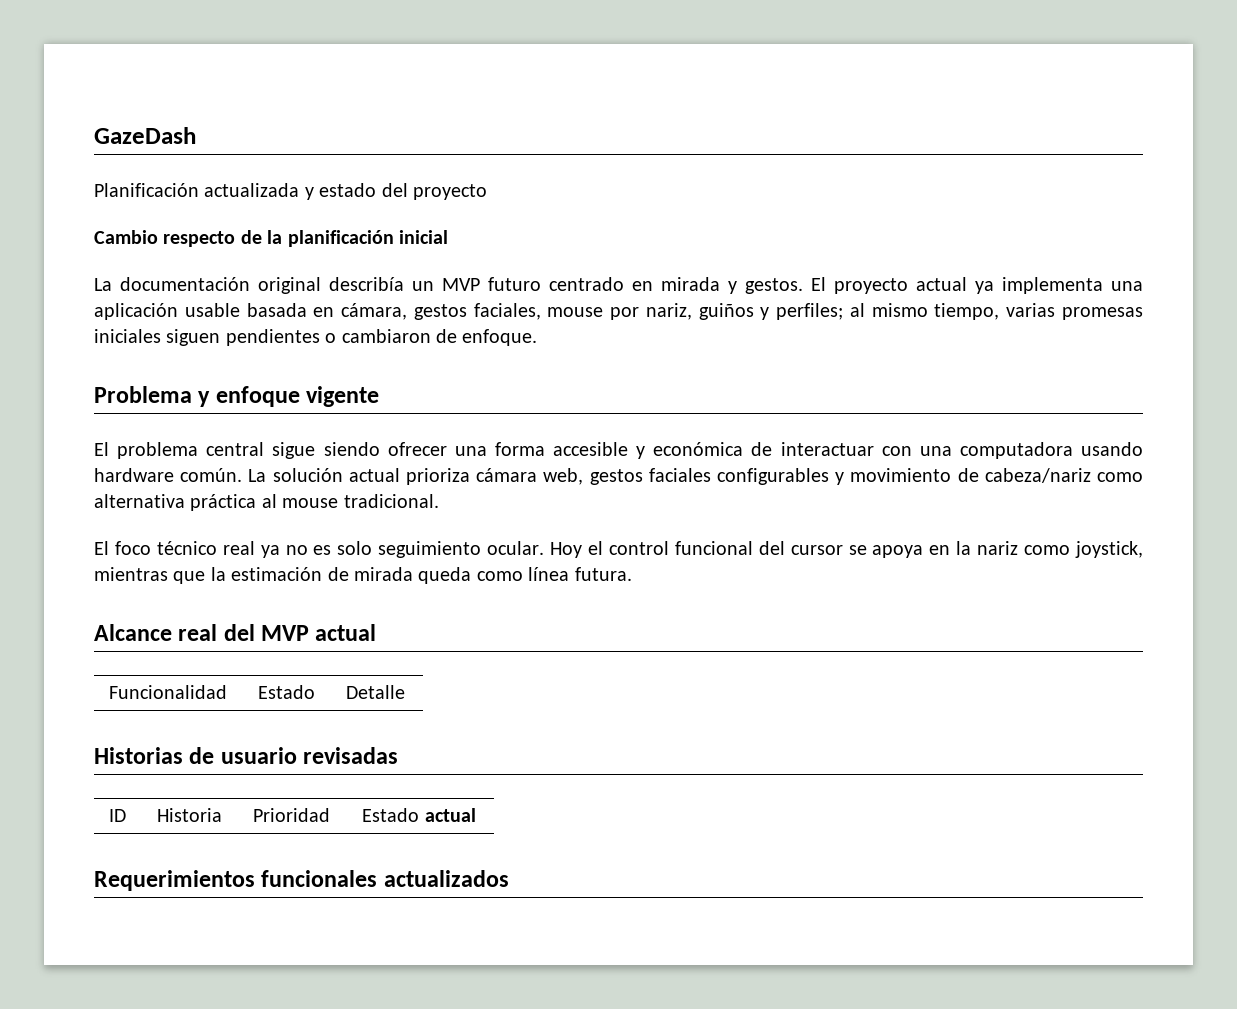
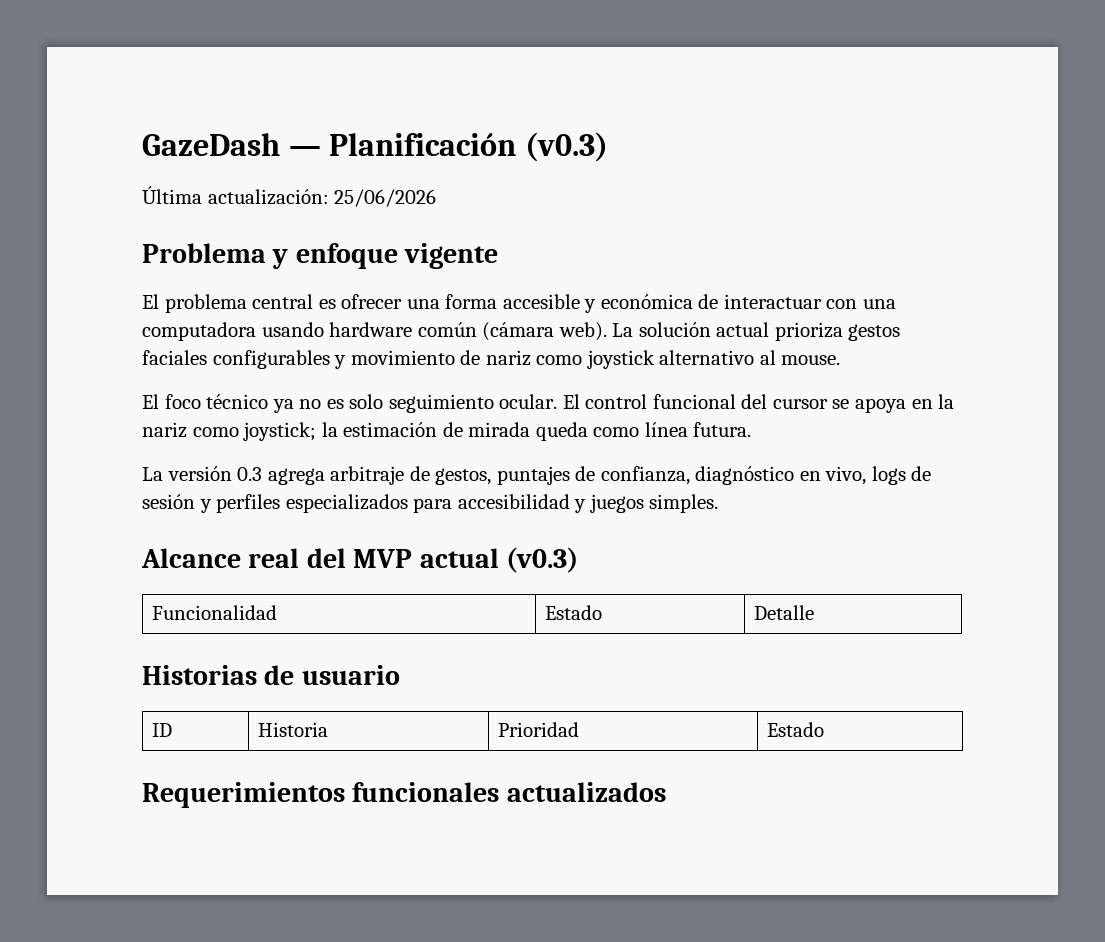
- GazeDash
- Planificación actualizada y estado del proyecto
- Cambio respecto de la planificación inicial
- La documentación original describía un MVP futuro centrado en mirada y gestos. El proyecto actual ya implementa una aplicación usable basada en cámara, gestos faciales, mouse por nariz, guiños y perfiles; al mismo tiempo, varias promesas iniciales siguen pendientes o cambiaron de enfoque.
+ GazeDash — Planificación (v0.3)
+ Última actualización: 25/06/2026
- El problema central sigue siendo ofrecer una forma accesible y económica de interactuar con una computadora usando hardware común.
+ El problema central es ofrecer una forma accesible y económica de interactuar con una computadora usando hardware común (cámara web).
- La solución actual prioriza cámara web, gestos faciales configurables y movimiento de cabeza/nariz como alternativa práctica al mouse tradicional.
+ La solución actual prioriza gestos faciales configurables y movimiento de nariz como joystick alternativo al mouse.
- El foco técnico real ya no es solo seguimiento ocular.
+ El foco técnico ya no es solo seguimiento ocular.
- Hoy el control funcional del cursor se apoya en la nariz como joystick, mientras que la estimación de mirada queda como línea futura.
+ El control funcional del cursor se apoya en la nariz como joystick; la estimación de mirada queda como línea futura.
+ La versión 0.3 agrega arbitraje de gestos, puntajes de confianza, diagnóstico en vivo, logs de sesión y perfiles especializados para accesibilidad y juegos simples.
- Alcance real del MVP actual
+ Alcance real del MVP actual (v0.3)
- Historias de usuario revisadas
+ Historias de usuario
- ID | Historia | Prioridad | Estado actual
+ ID | Historia | Prioridad | Estado

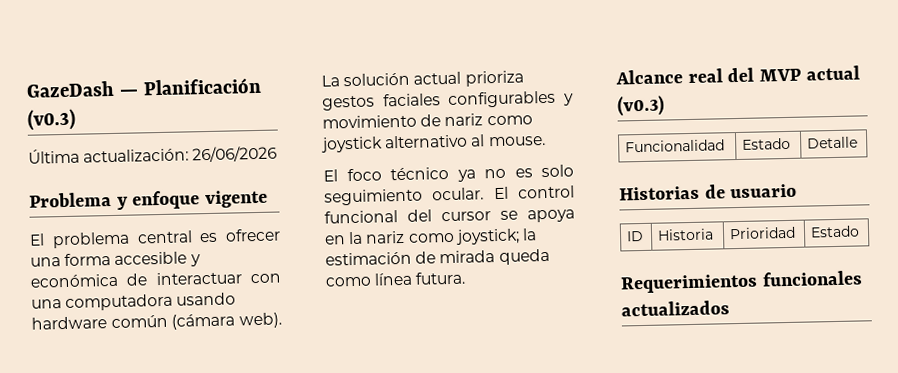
- Última actualización: 25/06/2026
+ Última actualización: 26/06/2026
- La versión 0.3 agrega arbitraje de gestos, puntajes de confianza, diagnóstico en vivo, logs de sesión y perfiles especializados para accesibilidad y juegos simples.

